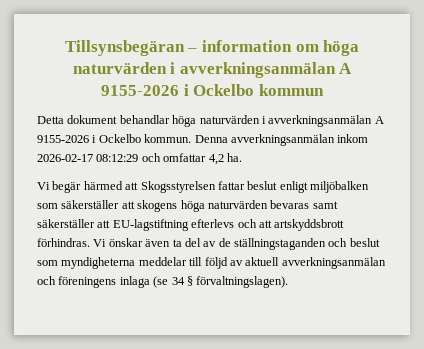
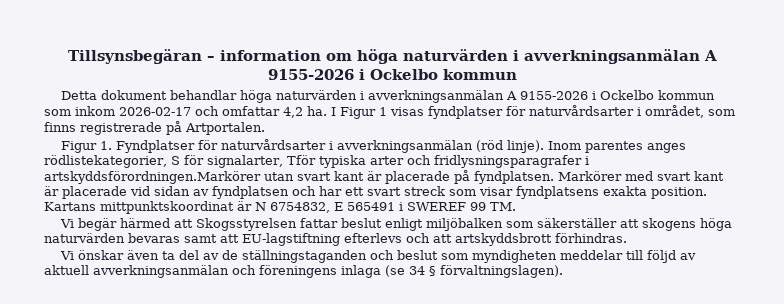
- Detta dokument behandlar höga naturvärden i avverkningsanmälan A 9155-2026 i Ockelbo kommun. Denna avverkningsanmälan inkom 2026-02-17 08:12:29 och omfattar 4,2 ha.
+ Detta dokument behandlar höga naturvärden i avverkningsanmälan A 9155-2026 i Ockelbo kommun som inkom 2026-02-17 och omfattar 4,2 ha. I Figur 1 visas fyndplatser för naturvårdsarter i området, som finns registrerade på Artportalen.
+ Figur 1. Fyndplatser för naturvårdsarter i avverkningsanmälan (röd linje). Inom parentes anges rödlistekategorier, S för signalarter, Tför typiska arter och fridlysningsparagrafer i artskyddsförordningen.Markörer utan svart kant är placerade på fyndplatsen. Markörer med svart kant är placerade vid sidan av fyndplatsen och har ett svart streck som visar fyndplatsens exakta position. Kartans mittpunktskoordinat är N 6754832, E 565491 i SWEREF 99 TM.
- Vi begär härmed att Skogsstyrelsen fattar beslut enligt miljöbalken som säkerställer att skogens höga naturvärden bevaras samt säkerställer att EU-lagstiftning efterlevs och att artskyddsbrott förhindras. Vi önskar även ta del av de ställningstaganden och beslut som myndigheterna meddelar till följd av aktuell avverkningsanmälan och föreningens inlaga (se 34 § förvaltningslagen).
+ Vi begär härmed att Skogsstyrelsen fattar beslut enligt miljöbalken som säkerställer att skogens höga naturvärden bevaras samt att EU-lagstiftning efterlevs och att artskyddsbrott förhindras.
+ Vi önskar även ta del av de ställningstaganden och beslut som myndigheten meddelar till följd av aktuell avverkningsanmälan och föreningens inlaga (se 34 § förvaltningslagen).

